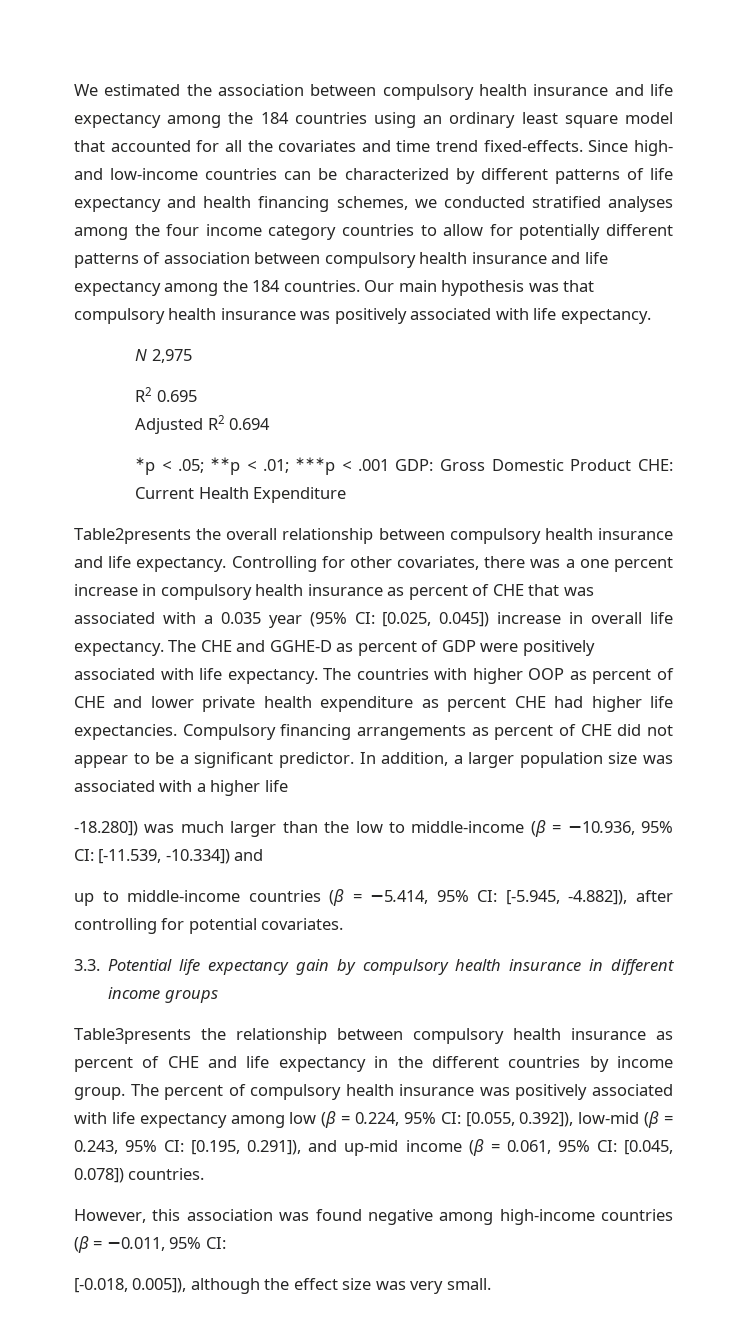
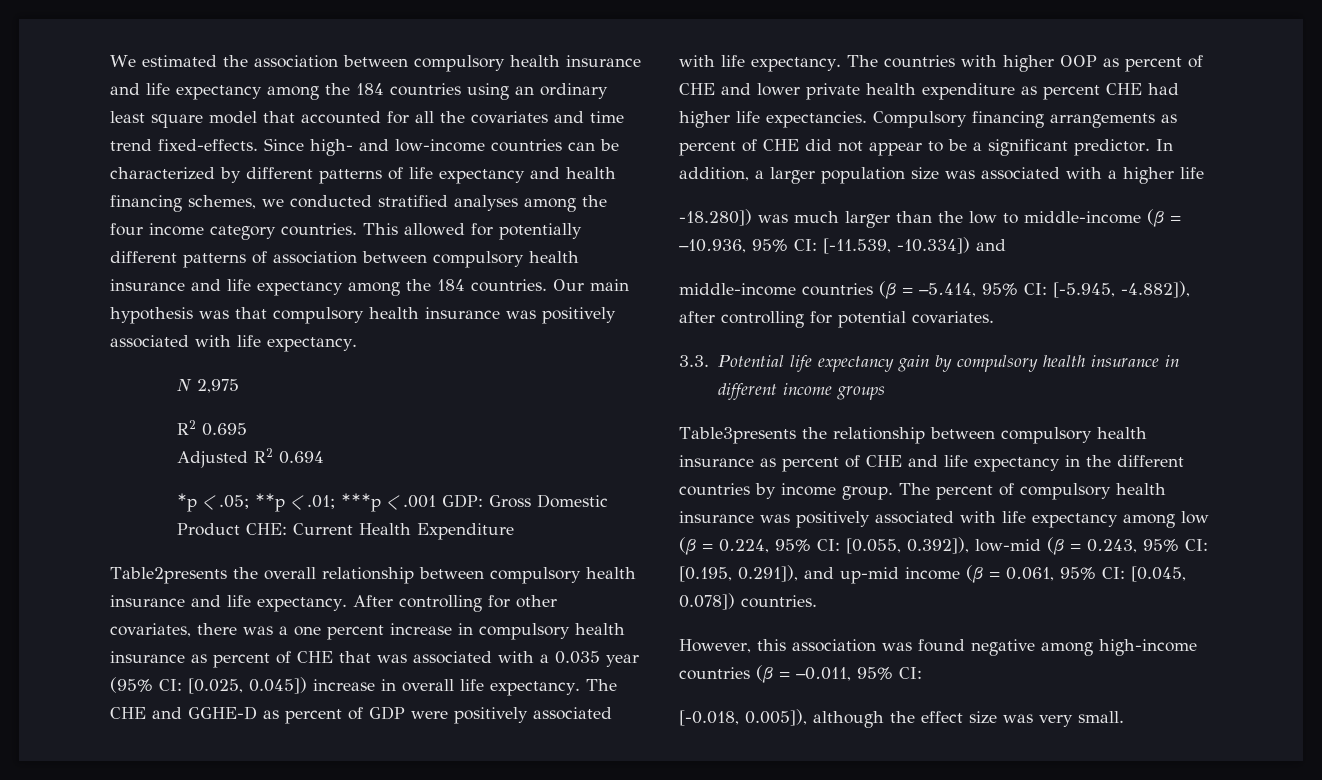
- Since high- and low-income countries can be characterized by different patterns of life expectancy and health financing schemes, we conducted stratified analyses among the four income category countries to allow for potentially different patterns of association between compulsory health insurance and life expectancy among the 184 countries.
+ Since high- and low-income countries can be characterized by different patterns of life expectancy and health financing schemes, we conducted stratified analyses among the four income category countries. This allowed for potentially different patterns of association between compulsory health insurance and life expectancy among the 184 countries.
- Controlling for other covariates, there was a one percent increase in compulsory health insurance as percent of CHE that was associated with a 0.035 year (95% CI: [0.025, 0.045]) increase in overall life expectancy.
+ After controlling for other covariates, there was a one percent increase in compulsory health insurance as percent of CHE that was associated with a 0.035 year (95% CI: [0.025, 0.045]) increase in overall life expectancy.
- up to middle-income countries (β = −5.414, 95% CI: [-5.945, -4.882]), after controlling for potential covariates.
+ middle-income countries (β = −5.414, 95% CI: [-5.945, -4.882]), after controlling for potential covariates.

